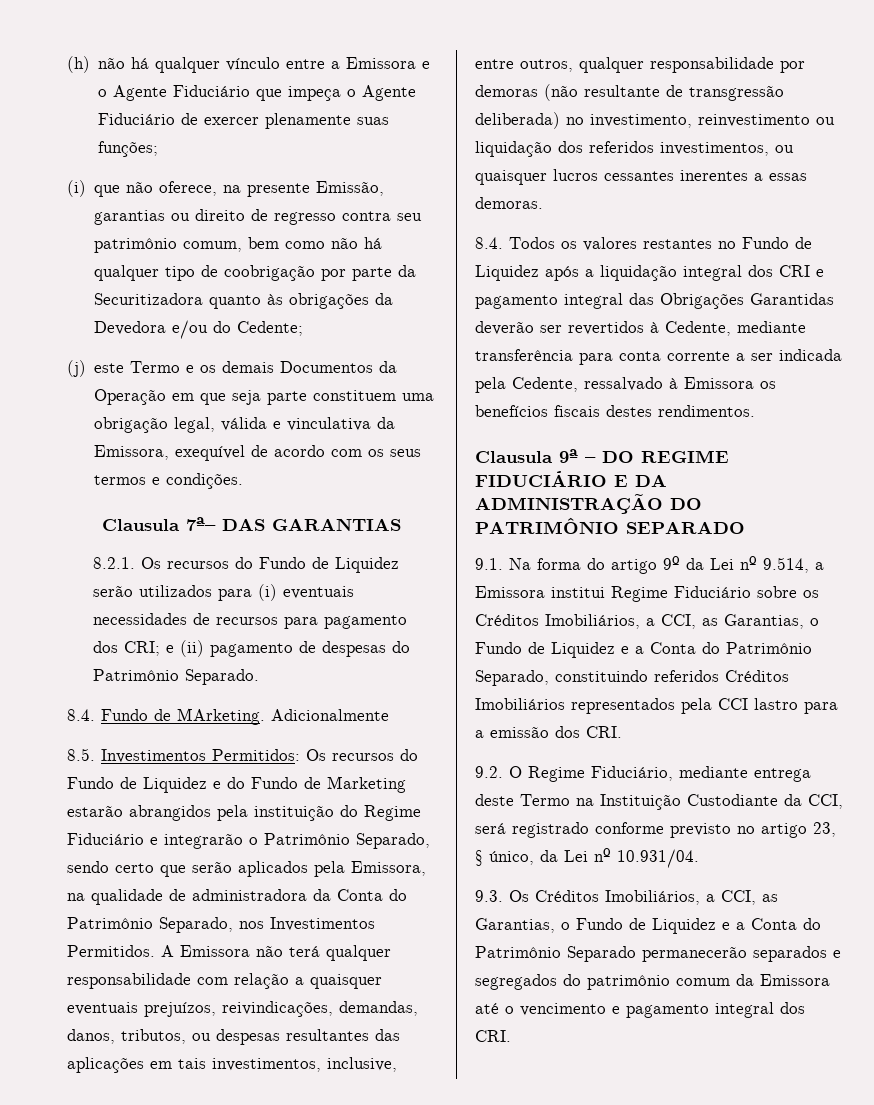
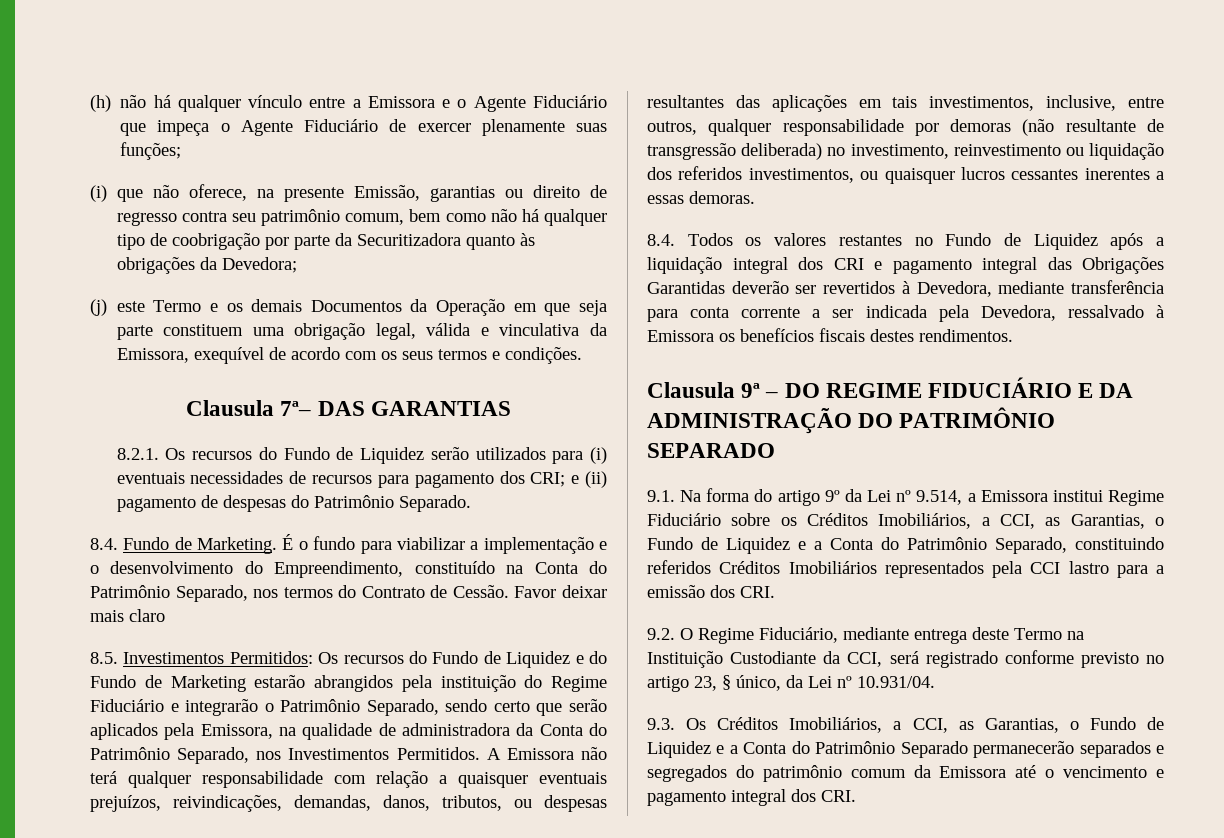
- (i) que não oferece, na presente Emissão, garantias ou direito de regresso contra seu patrimônio comum, bem como não há qualquer tipo de coobrigação por parte da Securitizadora quanto às obrigações da Devedora e/ou do Cedente;
+ (i) que não oferece, na presente Emissão, garantias ou direito de regresso contra seu patrimônio comum, bem como não há qualquer tipo de coobrigação por parte da Securitizadora quanto às obrigações da Devedora;
- 8.4. Fundo de MArketing. Adicionalmente
+ 8.4. Fundo de Marketing. É o fundo para viabilizar a implementação e o desenvolvimento do Empreendimento, constituído na Conta do Patrimônio Separado, nos termos do Contrato de Cessão. Favor deixar mais claro
- 8.4. Todos os valores restantes no Fundo de Liquidez após a liquidação integral dos CRI e pagamento integral das Obrigações Garantidas deverão ser revertidos à Cedente, mediante transferência para conta corrente a ser indicada pela Cedente, ressalvado à Emissora os benefícios fiscais destes rendimentos.
+ 8.4. Todos os valores restantes no Fundo de Liquidez após a liquidação integral dos CRI e pagamento integral das Obrigações Garantidas deverão ser revertidos à Devedora, mediante transferência para conta corrente a ser indicada pela Devedora, ressalvado à Emissora os benefícios fiscais destes rendimentos.

